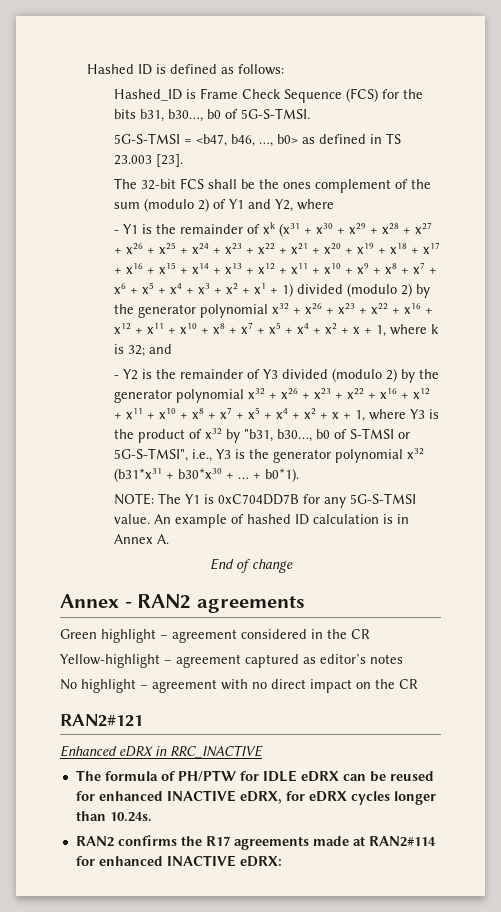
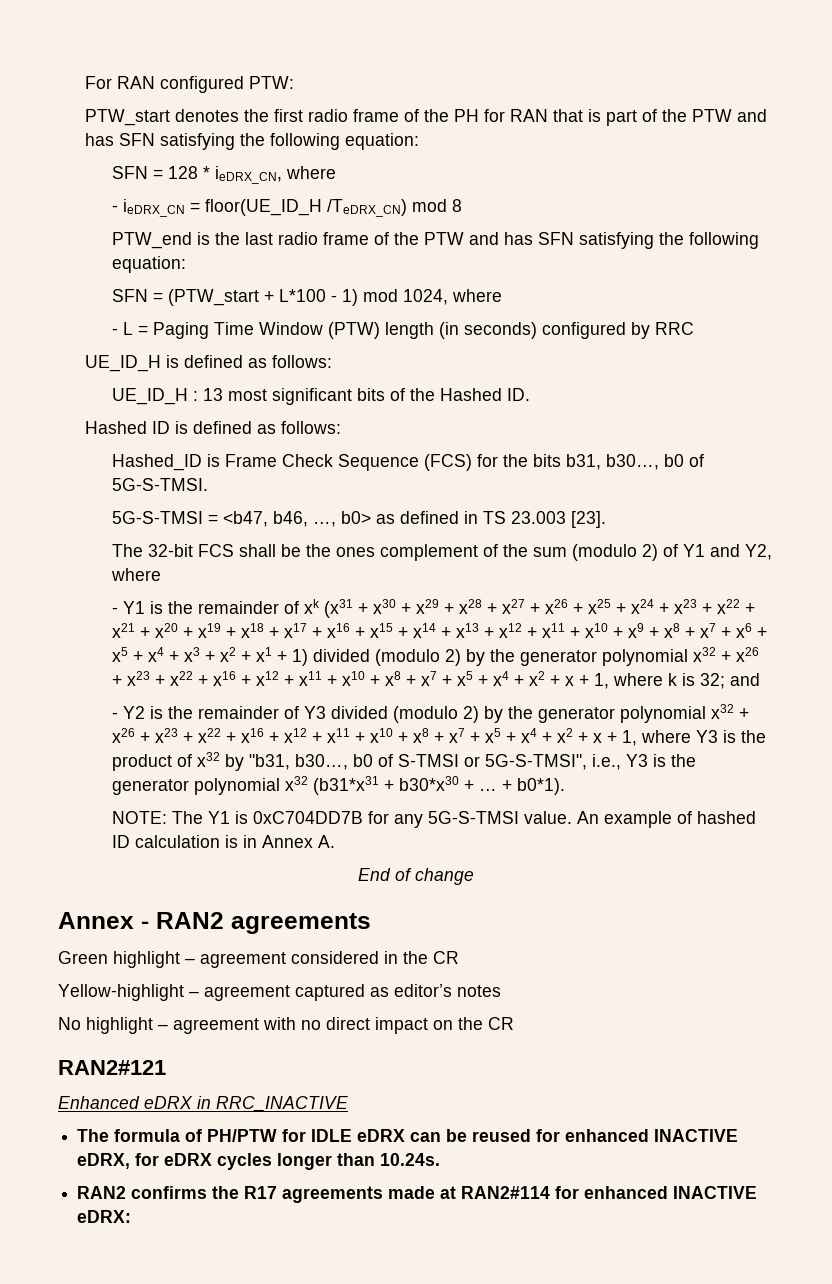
+ For RAN configured PTW:
+ PTW_start denotes the first radio frame of the PH for RAN that is part of the PTW and has SFN satisfying the following equation:
+ SFN = 128 * ieDRX_CN, where
+ - ieDRX_CN = floor(UE_ID_H /TeDRX_CN) mod 8
+ PTW_end is the last radio frame of the PTW and has SFN satisfying the following equation:
+ SFN = (PTW_start + L*100 - 1) mod 1024, where
+ - L = Paging Time Window (PTW) length (in seconds) configured by RRC
+ UE_ID_H is defined as follows:
+ UE_ID_H : 13 most significant bits of the Hashed ID.

